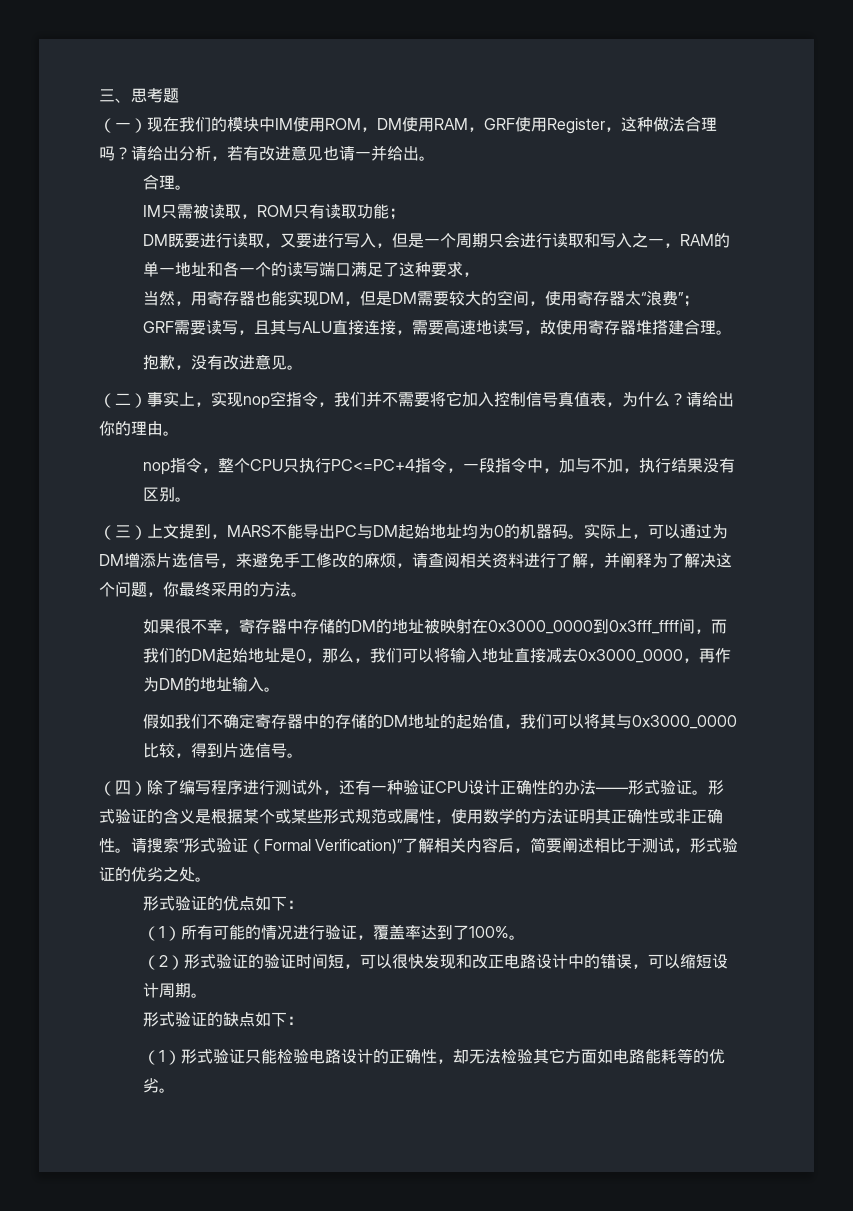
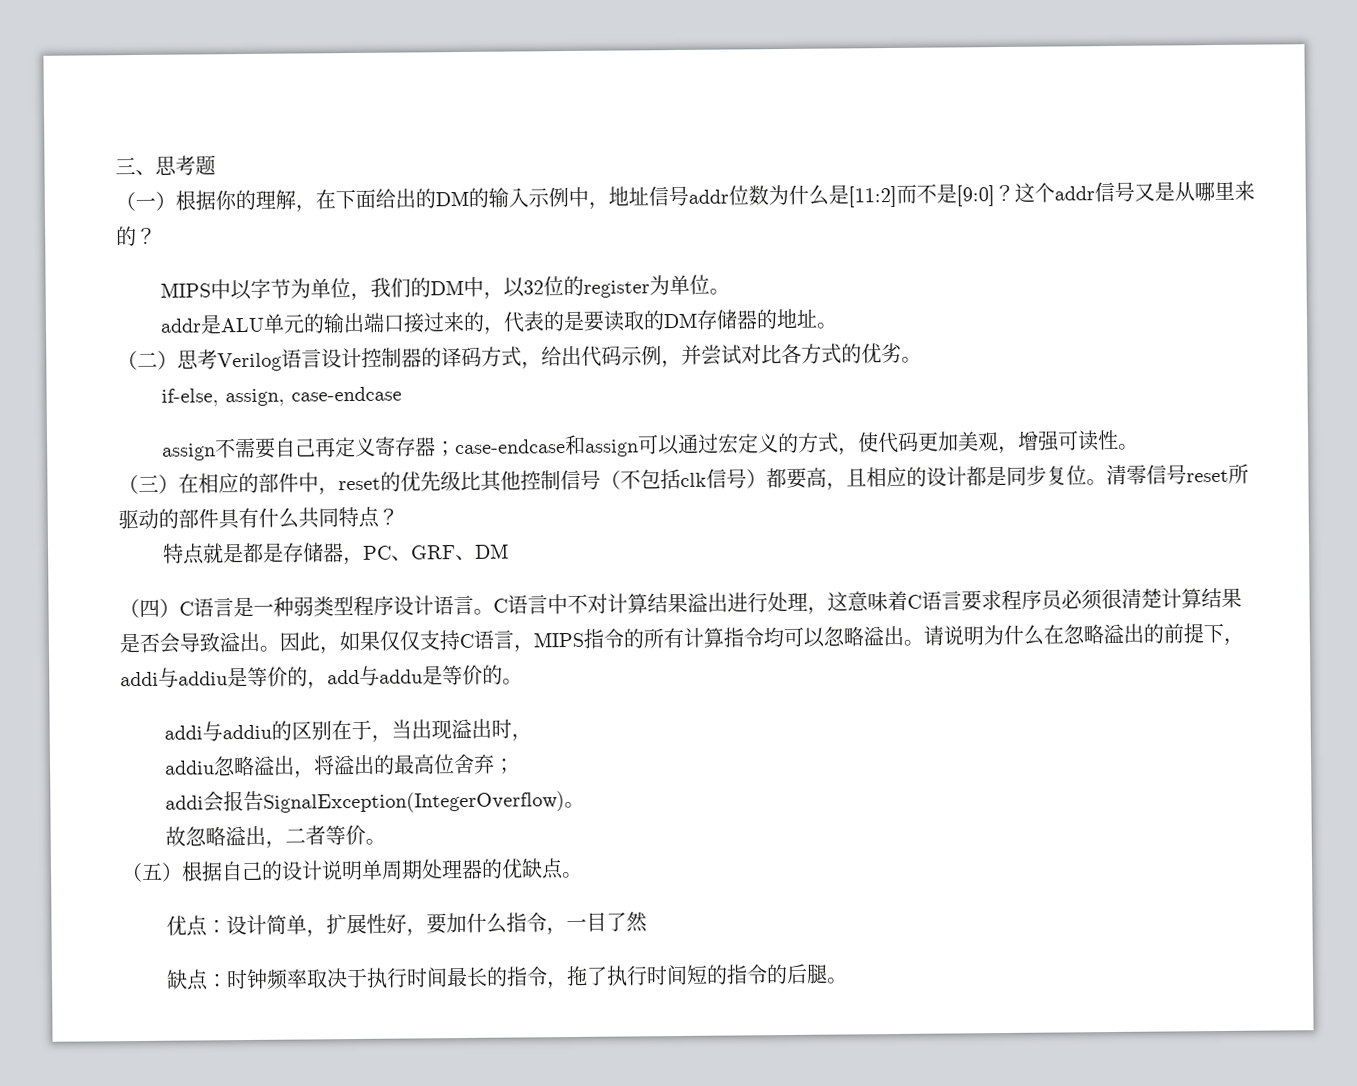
- （一）现在我们的模块中IM使用ROM，DM使用RAM，GRF使用Register，这种做法合理吗？请给出分析，若有改进意见也请一并给出。
- 合理。
- IM只需被读取，ROM只有读取功能；
- DM既要进行读取，又要进行写入，但是一个周期只会进行读取和写入之一，RAM的单一地址和各一个的读写端口满足了这种要求，
- 当然，用寄存器也能实现DM，但是DM需要较大的空间，使用寄存器太“浪费”；
- GRF需要读写，且其与ALU直接连接，需要高速地读写，故使用寄存器堆搭建合理。
- 抱歉，没有改进意见。
- （二）事实上，实现nop空指令，我们并不需要将它加入控制信号真值表，为什么？请给出你的理由。
- nop指令，整个CPU只执行PC<=PC+4指令，一段指令中，加与不加，执行结果没有区别。
- （三）上文提到，MARS不能导出PC与DM起始地址均为0的机器码。实际上，可以通过为DM增添片选信号，来避免手工修改的麻烦，请查阅相关资料进行了解，并阐释为了解决这个问题，你最终采用的方法。
- 如果很不幸，寄存器中存储的DM的地址被映射在0x3000_0000到0x3fff_ffff间，而我们的DM起始地址是0，那么，我们可以将输入地址直接减去0x3000_0000，再作为DM的地址输入。
- 假如我们不确定寄存器中的存储的DM地址的起始值，我们可以将其与0x3000_0000比较，得到片选信号。
- （四）除了编写程序进行测试外，还有一种验证CPU设计正确性的办法——形式验证。形式验证的含义是根据某个或某些形式规范或属性，使用数学的方法证明其正确性或非正确性。请搜索“形式验证（Formal Verification)”了解相关内容后，简要阐述相比于测试，形式验证的优劣之处。
- 形式验证的优点如下：
- （1）所有可能的情况进行验证，覆盖率达到了100%。
- （2）形式验证的验证时间短，可以很快发现和改正电路设计中的错误，可以缩短设计周期。
- 形式验证的缺点如下：
- （1）形式验证只能检验电路设计的正确性，却无法检验其它方面如电路能耗等的优劣。
+ （一）根据你的理解，在下面给出的DM的输入示例中，地址信号addr位数为什么是[11:2]而不是[9:0]？这个addr信号又是从哪里来的？
+ MIPS中以字节为单位，我们的DM中，以32位的register为单位。
+ addr是ALU单元的输出端口接过来的，代表的是要读取的DM存储器的地址。
+ （二）思考Verilog语言设计控制器的译码方式，给出代码示例，并尝试对比各方式的优劣。
+ if-else, assign, case-endcase
+ assign不需要自己再定义寄存器；case-endcase和assign可以通过宏定义的方式，使代码更加美观，增强可读性。
+ （三）在相应的部件中，reset的优先级比其他控制信号（不包括clk信号）都要高，且相应的设计都是同步复位。清零信号reset所驱动的部件具有什么共同特点？
+ 特点就是都是存储器，PC、GRF、DM
+ （四）C语言是一种弱类型程序设计语言。C语言中不对计算结果溢出进行处理，这意味着C语言要求程序员必须很清楚计算结果是否会导致溢出。因此，如果仅仅支持C语言，MIPS指令的所有计算指令均可以忽略溢出。请说明为什么在忽略溢出的前提下，addi与addiu是等价的，add与addu是等价的。
+ addi与addiu的区别在于，当出现溢出时，
+ addiu忽略溢出，将溢出的最高位舍弃；
+ addi会报告SignalException(IntegerOverflow)。
+ 故忽略溢出，二者等价。
+ （五）根据自己的设计说明单周期处理器的优缺点。
+ 优点：设计简单，扩展性好，要加什么指令，一目了然
+ 缺点：时钟频率取决于执行时间最长的指令，拖了执行时间短的指令的后腿。

